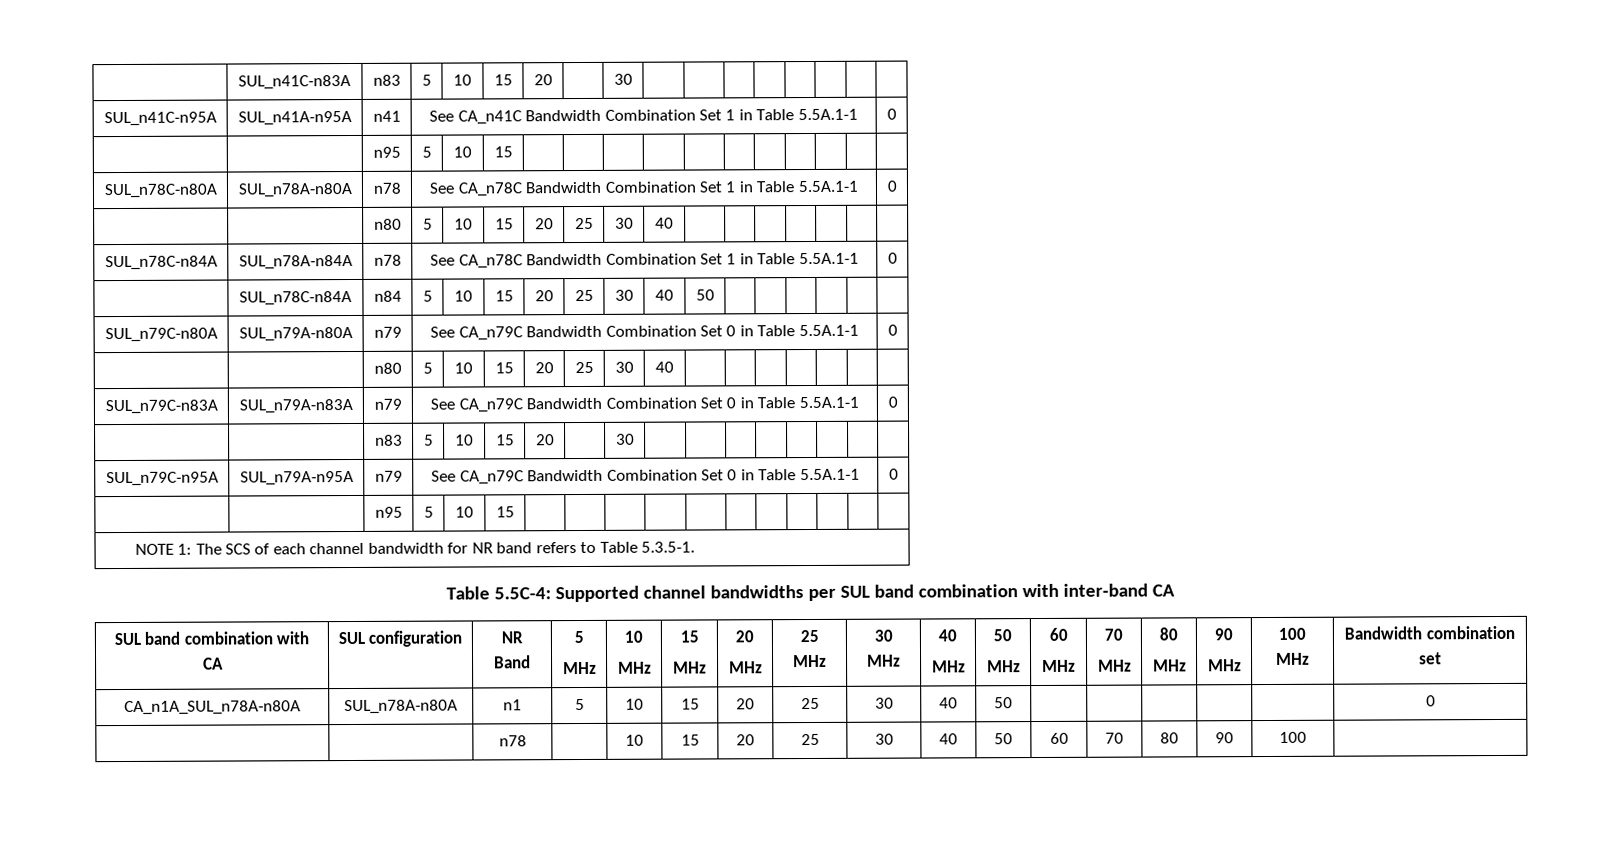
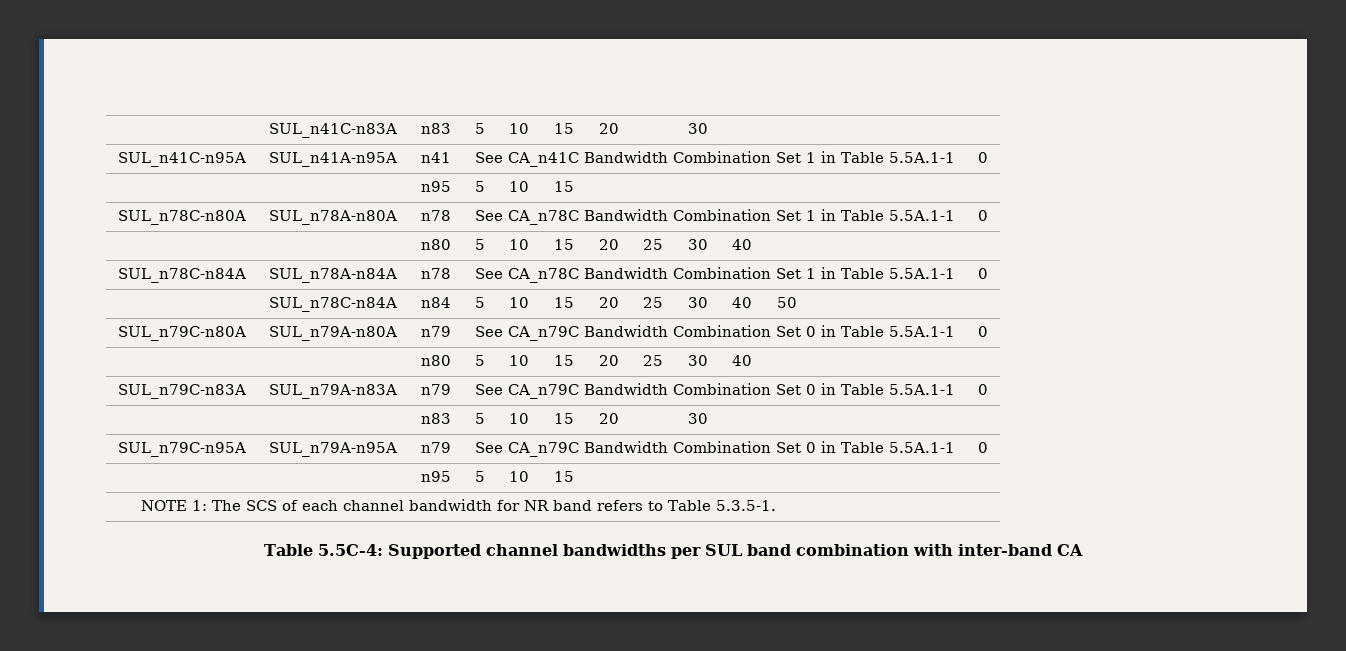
- SUL band combination with CA | SUL configuration | NR Band | 5
- MHz | 10
- MHz | 15
- MHz | 20
- MHz | 25 MHz | 30 MHz | 40
- MHz | 50
- MHz | 60
- MHz | 70
- MHz | 80
- MHz | 90
- MHz | 100 MHz | Bandwidth combination set
- CA_n1A_SUL_n78A-n80A | SUL_n78A-n80A | n1 | 5 | 10 | 15 | 20 | 25 | 30 | 40 | 50 | | | | | | 0
- | | n78 | | 10 | 15 | 20 | 25 | 30 | 40 | 50 | 60 | 70 | 80 | 90 | 100 |

